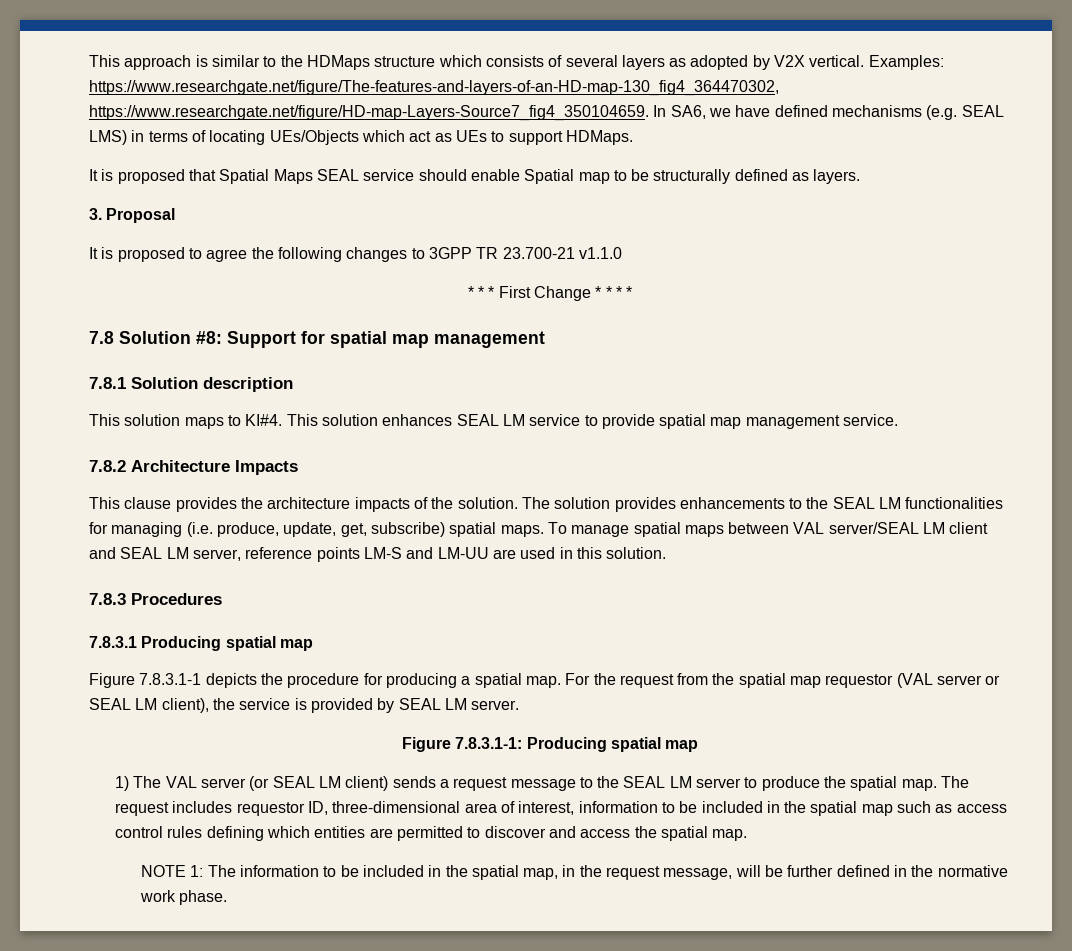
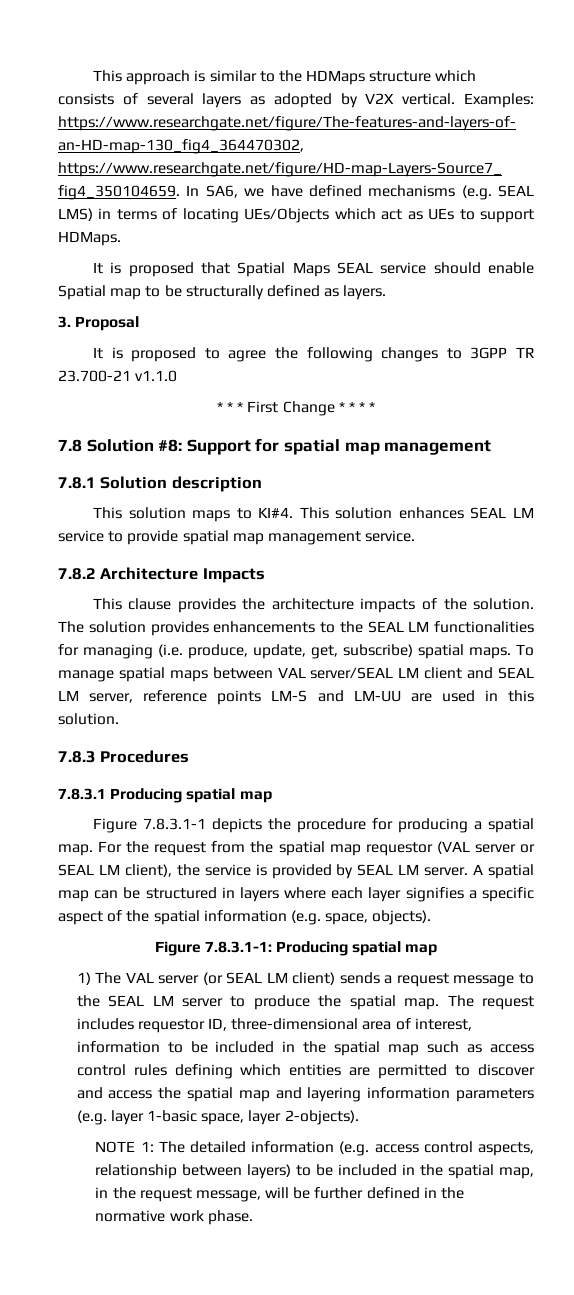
+ A spatial map can be structured in layers where each layer signifies a specific aspect of the spatial information (e.g. space, objects).
- The request includes requestor ID, three-dimensional area of interest, information to be included in the spatial map such as access control rules defining which entities are permitted to discover and access the spatial map.
- NOTE 1: The information to be included in the spatial map, in the request message, will be further defined in the normative work phase.
+ The request includes requestor ID, three-dimensional area of interest, information to be included in the spatial map such as access control rules defining which entities are permitted to discover and access the spatial map and layering information parameters (e.g. layer 1-basic space, layer 2-objects).
+ NOTE 1: The detailed information (e.g. access control aspects, relationship between layers) to be included in the spatial map, in the request message, will be further defined in the normative work phase.

